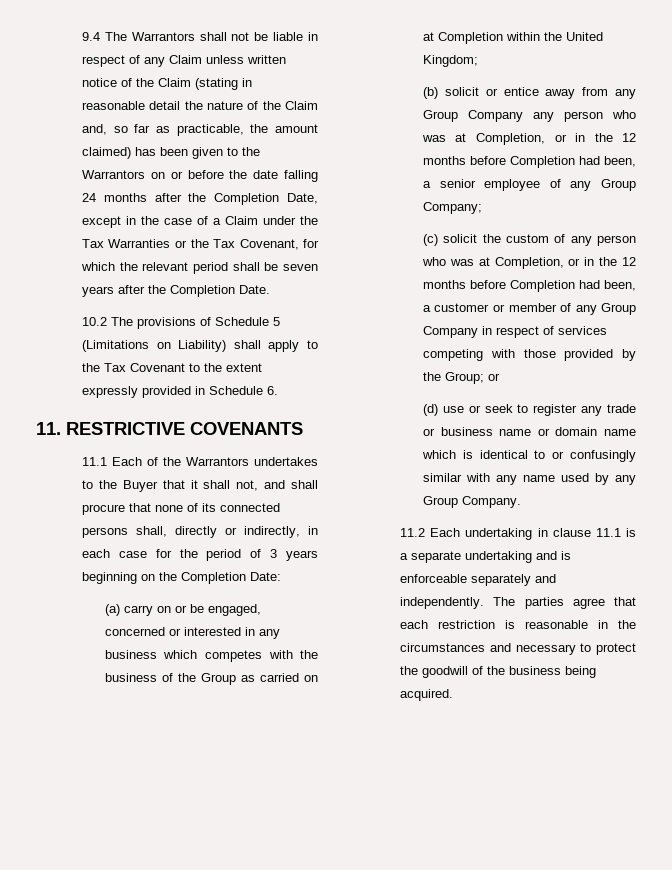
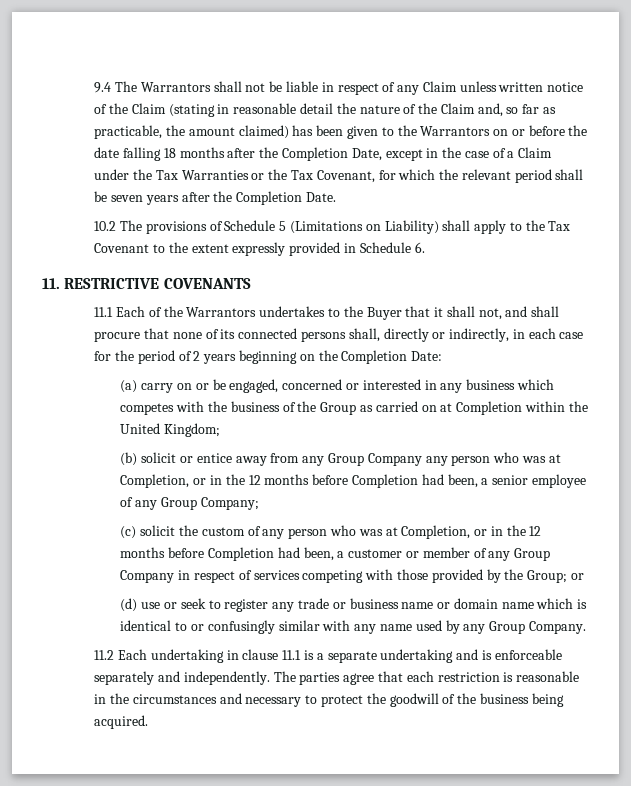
- 9.4 The Warrantors shall not be liable in respect of any Claim unless written notice of the Claim (stating in reasonable detail the nature of the Claim and, so far as practicable, the amount claimed) has been given to the Warrantors on or before the date falling 24 months after the Completion Date, except in the case of a Claim under the Tax Warranties or the Tax Covenant, for which the relevant period shall be seven years after the Completion Date.
+ 9.4 The Warrantors shall not be liable in respect of any Claim unless written notice of the Claim (stating in reasonable detail the nature of the Claim and, so far as practicable, the amount claimed) has been given to the Warrantors on or before the date falling 18 months after the Completion Date, except in the case of a Claim under the Tax Warranties or the Tax Covenant, for which the relevant period shall be seven years after the Completion Date.
- 11.1 Each of the Warrantors undertakes to the Buyer that it shall not, and shall procure that none of its connected persons shall, directly or indirectly, in each case for the period of 3 years beginning on the Completion Date:
+ 11.1 Each of the Warrantors undertakes to the Buyer that it shall not, and shall procure that none of its connected persons shall, directly or indirectly, in each case for the period of 2 years beginning on the Completion Date:

